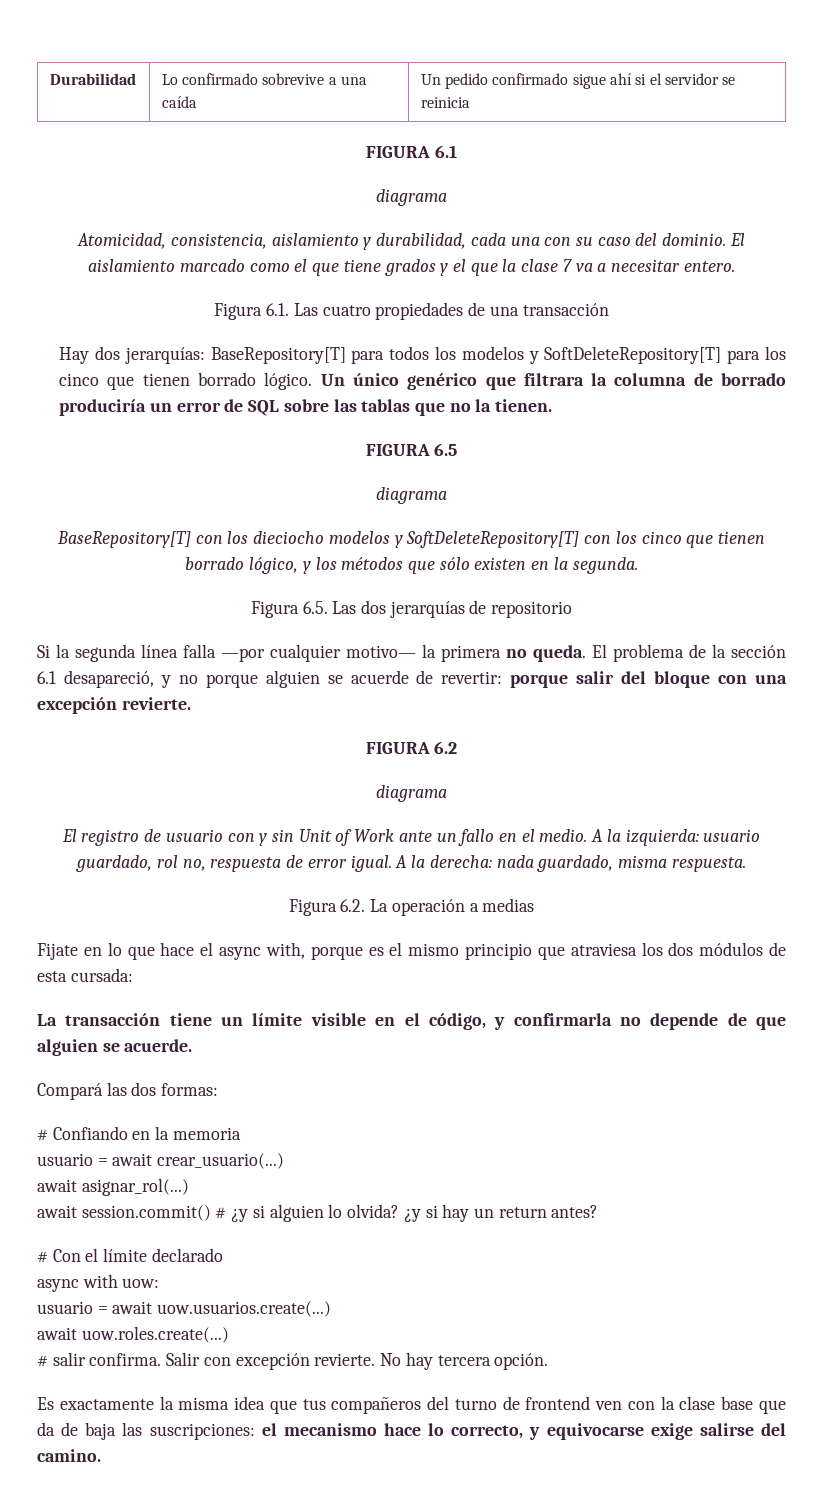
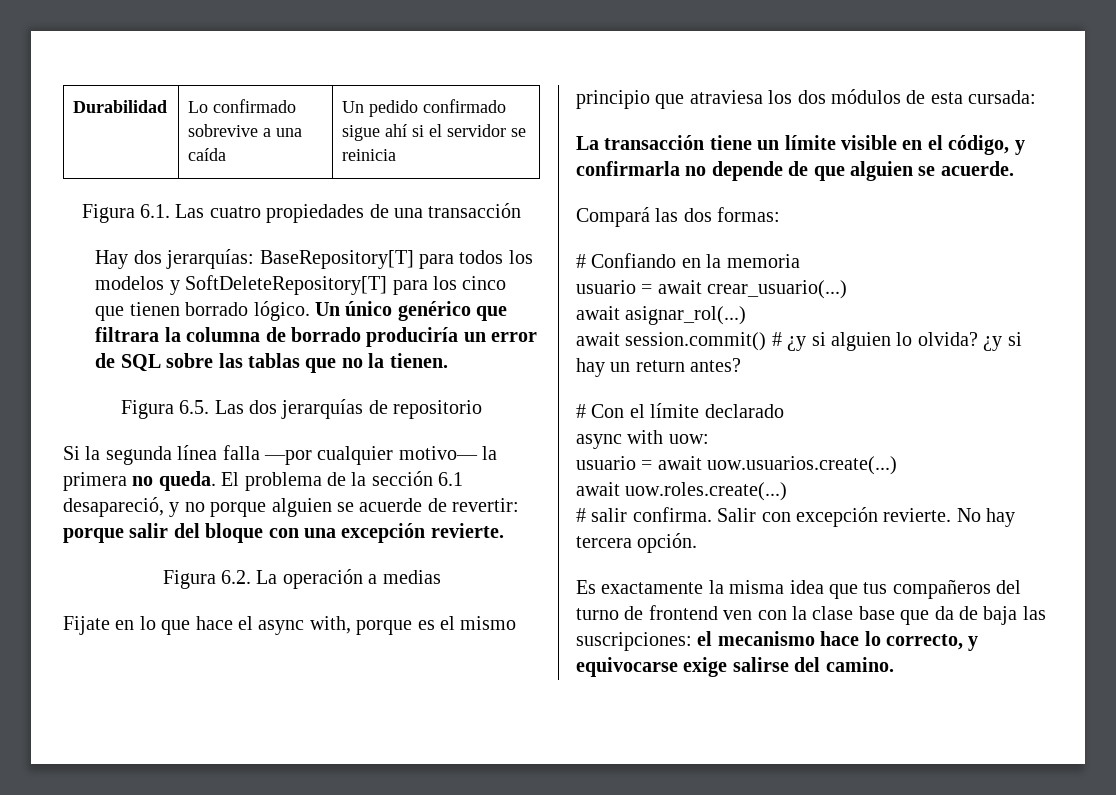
- FIGURA 6.1
- diagrama
- Atomicidad, consistencia, aislamiento y durabilidad, cada una con su caso del dominio. El aislamiento marcado como el que tiene grados y el que la clase 7 va a necesitar entero.
- FIGURA 6.5
- diagrama
- BaseRepository[T] con los dieciocho modelos y SoftDeleteRepository[T] con los cinco que tienen borrado lógico, y los métodos que sólo existen en la segunda.
- FIGURA 6.2
- diagrama
- El registro de usuario con y sin Unit of Work ante un fallo en el medio. A la izquierda: usuario guardado, rol no, respuesta de error igual. A la derecha: nada guardado, misma respuesta.

